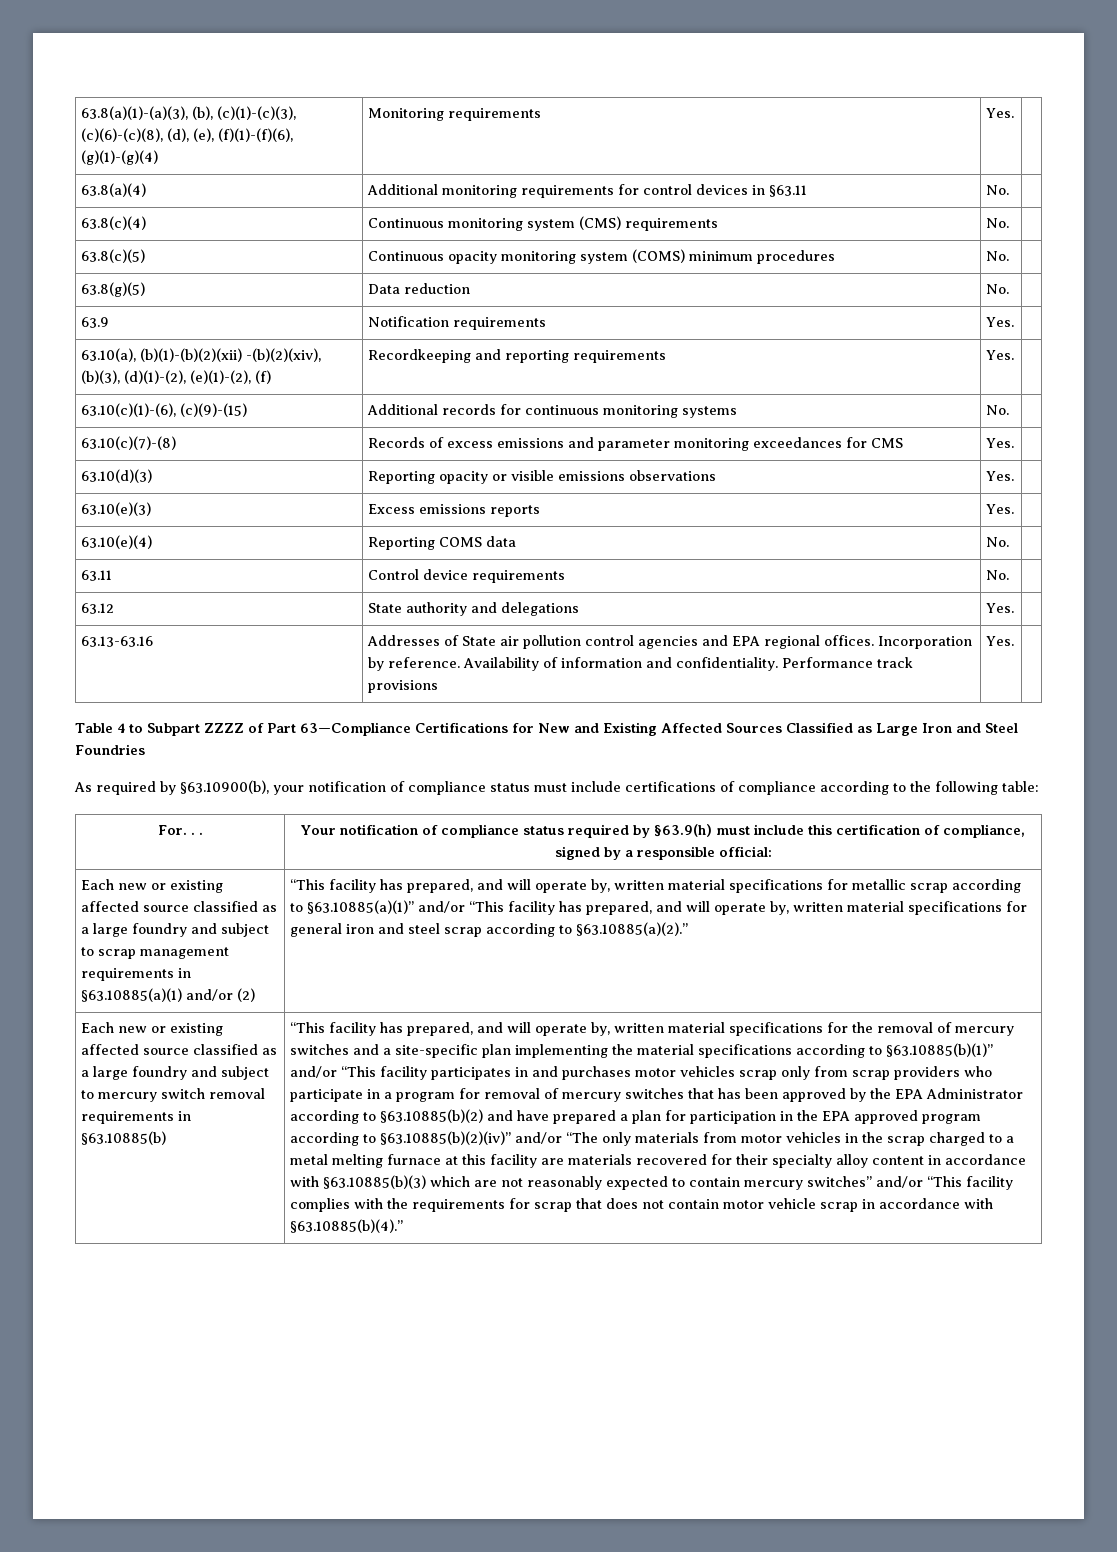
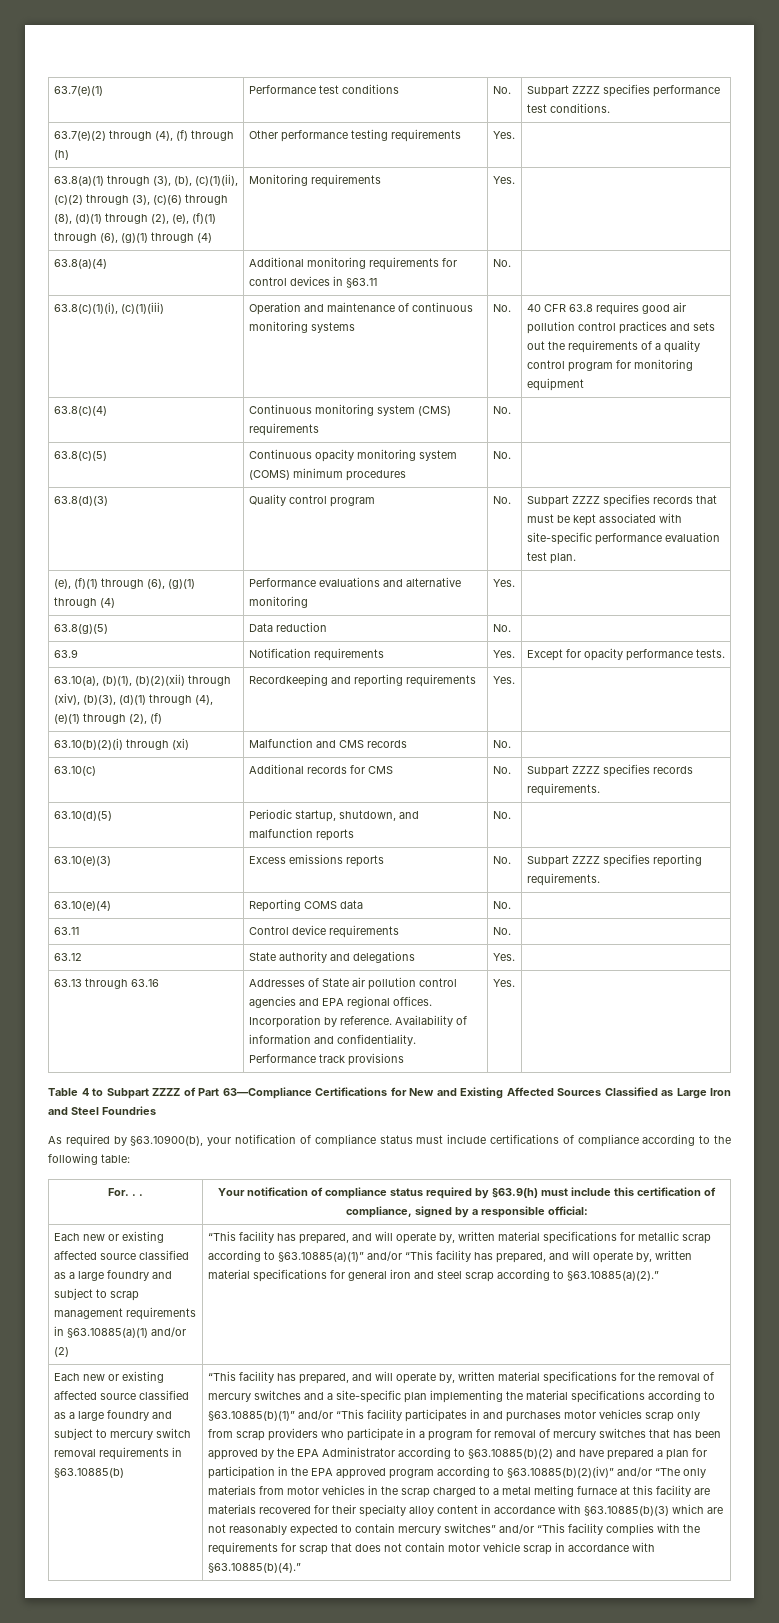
- 63.8(a)(1)-(a)(3), (b), (c)(1)-(c)(3), (c)(6)-(c)(8), (d), (e), (f)(1)-(f)(6), (g)(1)-(g)(4) | Monitoring requirements | Yes. |
+ 63.7(e)(1) | Performance test conditions | No. | Subpart ZZZZ specifies performance test conditions.
+ 63.7(e)(2) through (4), (f) through (h) | Other performance testing requirements | Yes. |
+ 63.8(a)(1) through (3), (b), (c)(1)(ii), (c)(2) through (3), (c)(6) through (8), (d)(1) through (2), (e), (f)(1) through (6), (g)(1) through (4) | Monitoring requirements | Yes. |
+ 63.8(c)(1)(i), (c)(1)(iii) | Operation and maintenance of continuous monitoring systems | No. | 40 CFR 63.8 requires good air pollution control practices and sets out the requirements of a quality control program for monitoring equipment
+ 63.8(d)(3) | Quality control program | No. | Subpart ZZZZ specifies records that must be kept associated with site-specific performance evaluation test plan.
+ (e), (f)(1) through (6), (g)(1) through (4) | Performance evaluations and alternative monitoring | Yes. |
- 63.9 | Notification requirements | Yes. |
- 63.10(a), (b)(1)-(b)(2)(xii) -(b)(2)(xiv), (b)(3), (d)(1)-(2), (e)(1)-(2), (f) | Recordkeeping and reporting requirements | Yes. |
+ 63.9 | Notification requirements | Yes. | Except for opacity performance tests.
+ 63.10(a), (b)(1), (b)(2)(xii) through (xiv), (b)(3), (d)(1) through (4), (e)(1) through (2), (f) | Recordkeeping and reporting requirements | Yes. |
- 63.10(c)(1)-(6), (c)(9)-(15) | Additional records for continuous monitoring systems | No. |
- 63.10(c)(7)-(8) | Records of excess emissions and parameter monitoring exceedances for CMS | Yes. |
- 63.10(d)(3) | Reporting opacity or visible emissions observations | Yes. |
- 63.10(e)(3) | Excess emissions reports | Yes. |
+ 63.10(b)(2)(i) through (xi) | Malfunction and CMS records | No. |
+ 63.10(c) | Additional records for CMS | No. | Subpart ZZZZ specifies records requirements.
+ 63.10(d)(5) | Periodic startup, shutdown, and malfunction reports | No. |
+ 63.10(e)(3) | Excess emissions reports | No. | Subpart ZZZZ specifies reporting requirements.
- 63.13-63.16 | Addresses of State air pollution control agencies and EPA regional offices. Incorporation by reference. Availability of information and confidentiality. Performance track provisions | Yes. |
+ 63.13 through 63.16 | Addresses of State air pollution control agencies and EPA regional offices. Incorporation by reference. Availability of information and confidentiality. Performance track provisions | Yes. |

